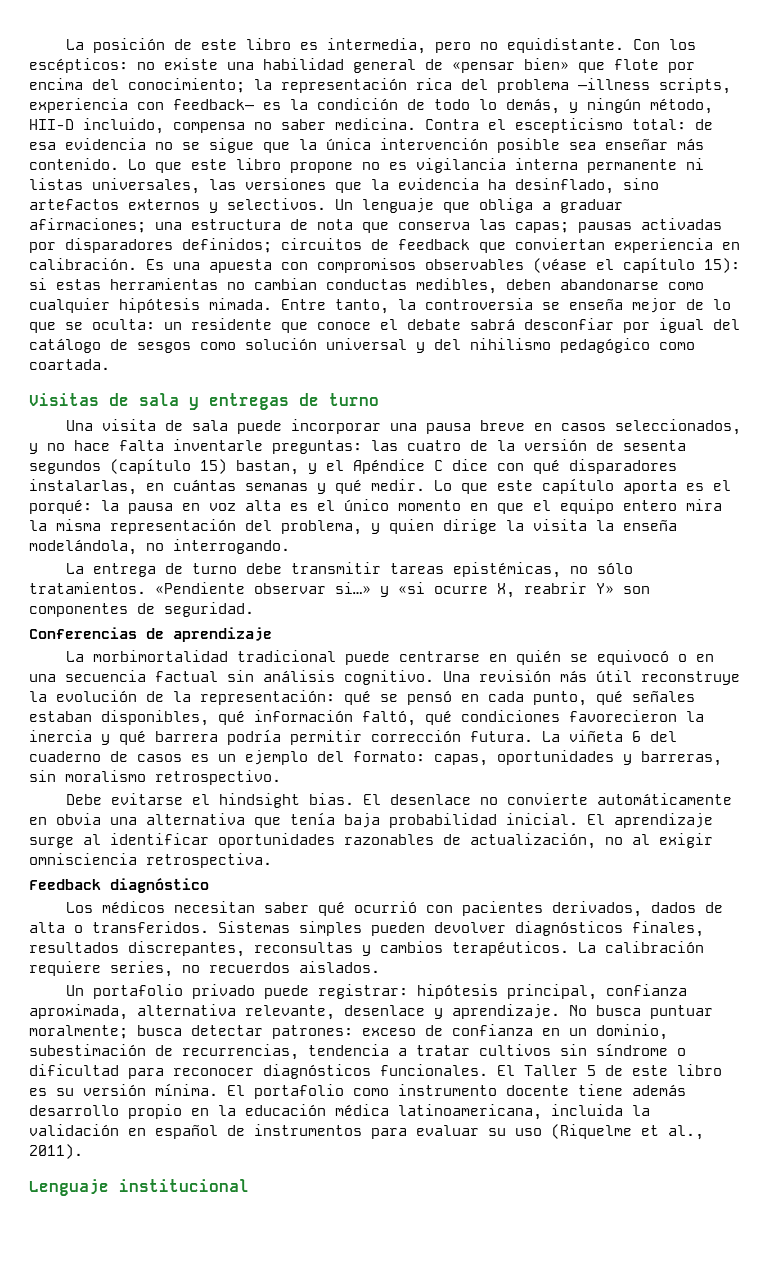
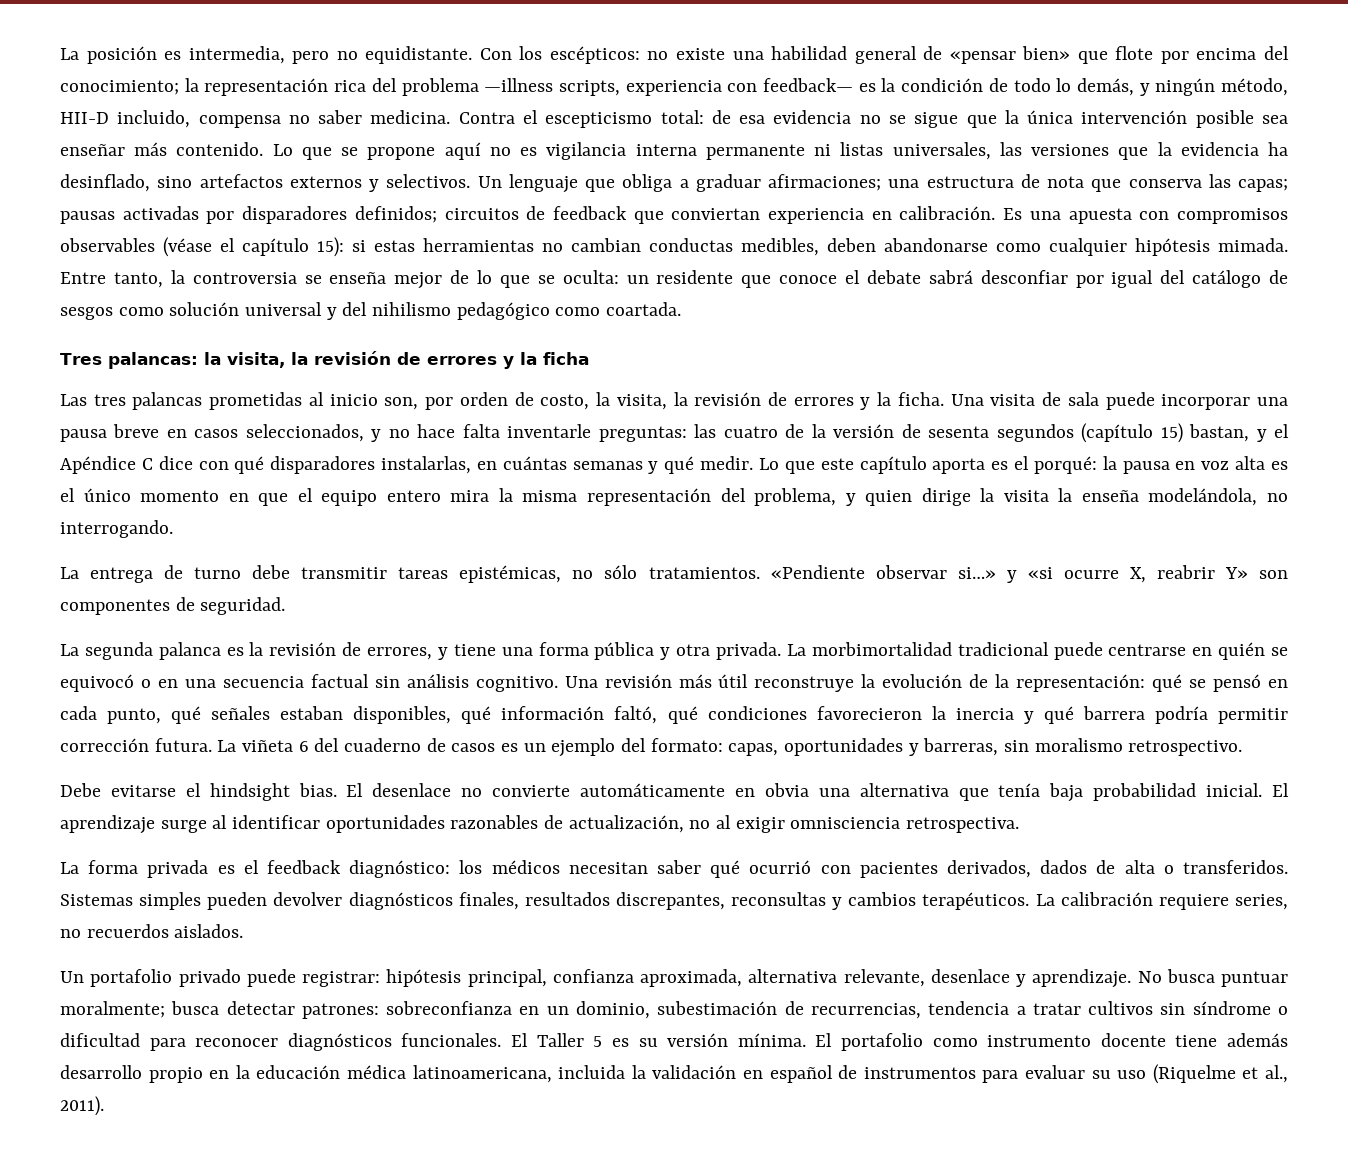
- La posición de este libro es intermedia, pero no equidistante.
+ La posición es intermedia, pero no equidistante.
- Lo que este libro propone no es vigilancia interna permanente ni listas universales, las versiones que la evidencia ha desinflado, sino artefactos externos y selectivos.
+ Lo que se propone aquí no es vigilancia interna permanente ni listas universales, las versiones que la evidencia ha desinflado, sino artefactos externos y selectivos.
- Visitas de sala y entregas de turno
- Una visita de sala puede incorporar una pausa breve en casos seleccionados, y no hace falta inventarle preguntas: las cuatro de la versión de sesenta segundos (capítulo 15) bastan, y el Apéndice C dice con qué disparadores instalarlas, en cuántas semanas y qué medir.
+ Tres palancas: la visita, la revisión de errores y la ficha
+ Las tres palancas prometidas al inicio son, por orden de costo, la visita, la revisión de errores y la ficha. Una visita de sala puede incorporar una pausa breve en casos seleccionados, y no hace falta inventarle preguntas: las cuatro de la versión de sesenta segundos (capítulo 15) bastan, y el Apéndice C dice con qué disparadores instalarlas, en cuántas semanas y qué medir.
- Conferencias de aprendizaje
- La morbimortalidad tradicional puede centrarse en quién se equivocó o en una secuencia factual sin análisis cognitivo.
+ La segunda palanca es la revisión de errores, y tiene una forma pública y otra privada. La morbimortalidad tradicional puede centrarse en quién se equivocó o en una secuencia factual sin análisis cognitivo.
- Feedback diagnóstico
- Los médicos necesitan saber qué ocurrió con pacientes derivados, dados de alta o transferidos.
+ La forma privada es el feedback diagnóstico: los médicos necesitan saber qué ocurrió con pacientes derivados, dados de alta o transferidos.
- No busca puntuar moralmente; busca detectar patrones: exceso de confianza en un dominio, subestimación de recurrencias, tendencia a tratar cultivos sin síndrome o dificultad para reconocer diagnósticos funcionales.
+ No busca puntuar moralmente; busca detectar patrones: sobreconfianza en un dominio, subestimación de recurrencias, tendencia a tratar cultivos sin síndrome o dificultad para reconocer diagnósticos funcionales.
- El Taller 5 de este libro es su versión mínima.
+ El Taller 5 es su versión mínima.
- Lenguaje institucional

